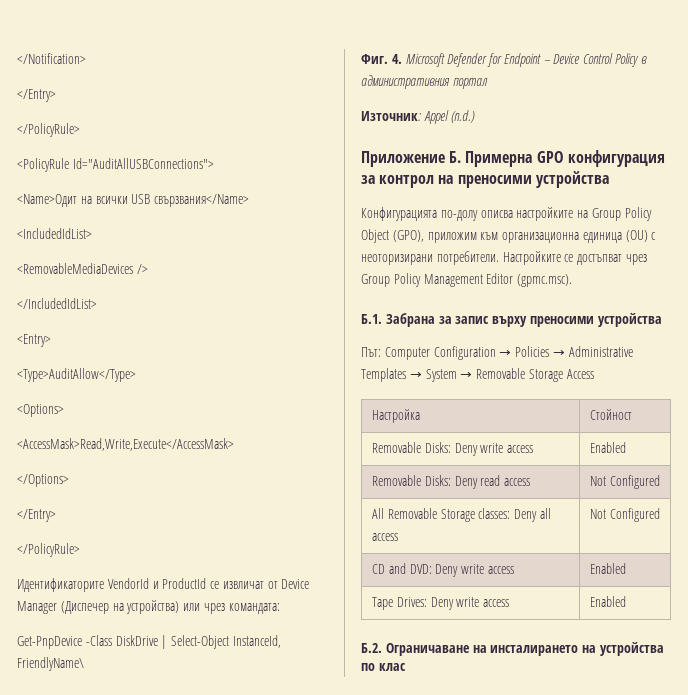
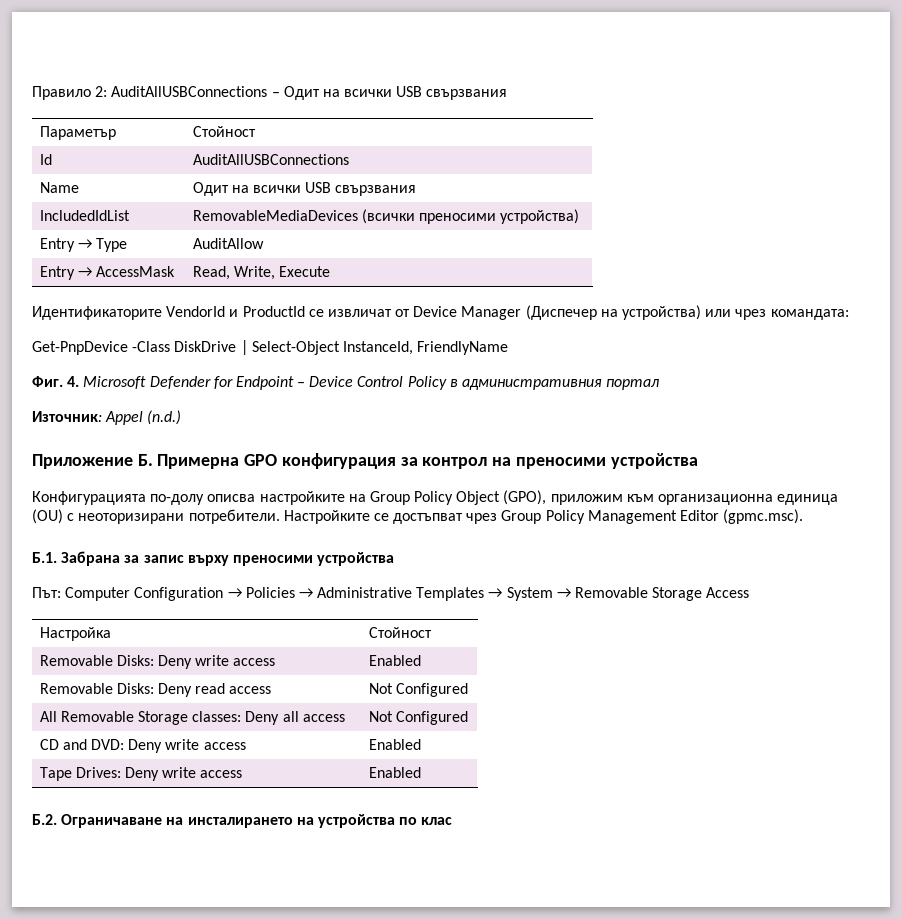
- </Notification>
- </Entry>
- </PolicyRule>
- <PolicyRule Id="AuditAllUSBConnections">
- <Name>Одит на всички USB свързвания</Name>
- <IncludedIdList>
- <RemovableMediaDevices />
- </IncludedIdList>
- <Entry>
- <Type>AuditAllow</Type>
- <Options>
- <AccessMask>Read,Write,Execute</AccessMask>
- </Options>
- </Entry>
- </PolicyRule>
+ Правило 2: AuditAllUSBConnections – Одит на всички USB свързвания
+ Параметър | Стойност
+ Id | AuditAllUSBConnections
+ Name | Одит на всички USB свързвания
+ IncludedIdList | RemovableMediaDevices (всички преносими устройства)
+ Entry → Type | AuditAllow
+ Entry → AccessMask | Read, Write, Execute
- Get-PnpDevice -Class DiskDrive | Select-Object InstanceId, FriendlyName\
+ Get-PnpDevice -Class DiskDrive | Select-Object InstanceId, FriendlyName

